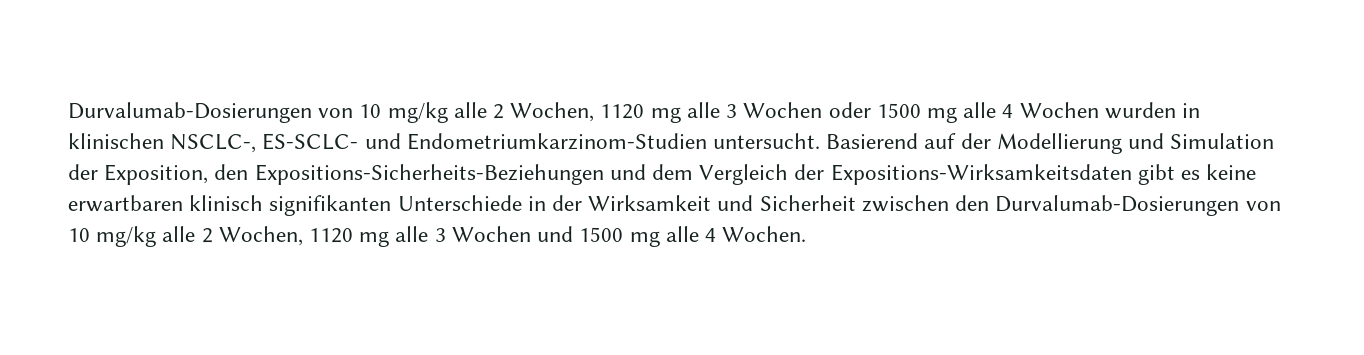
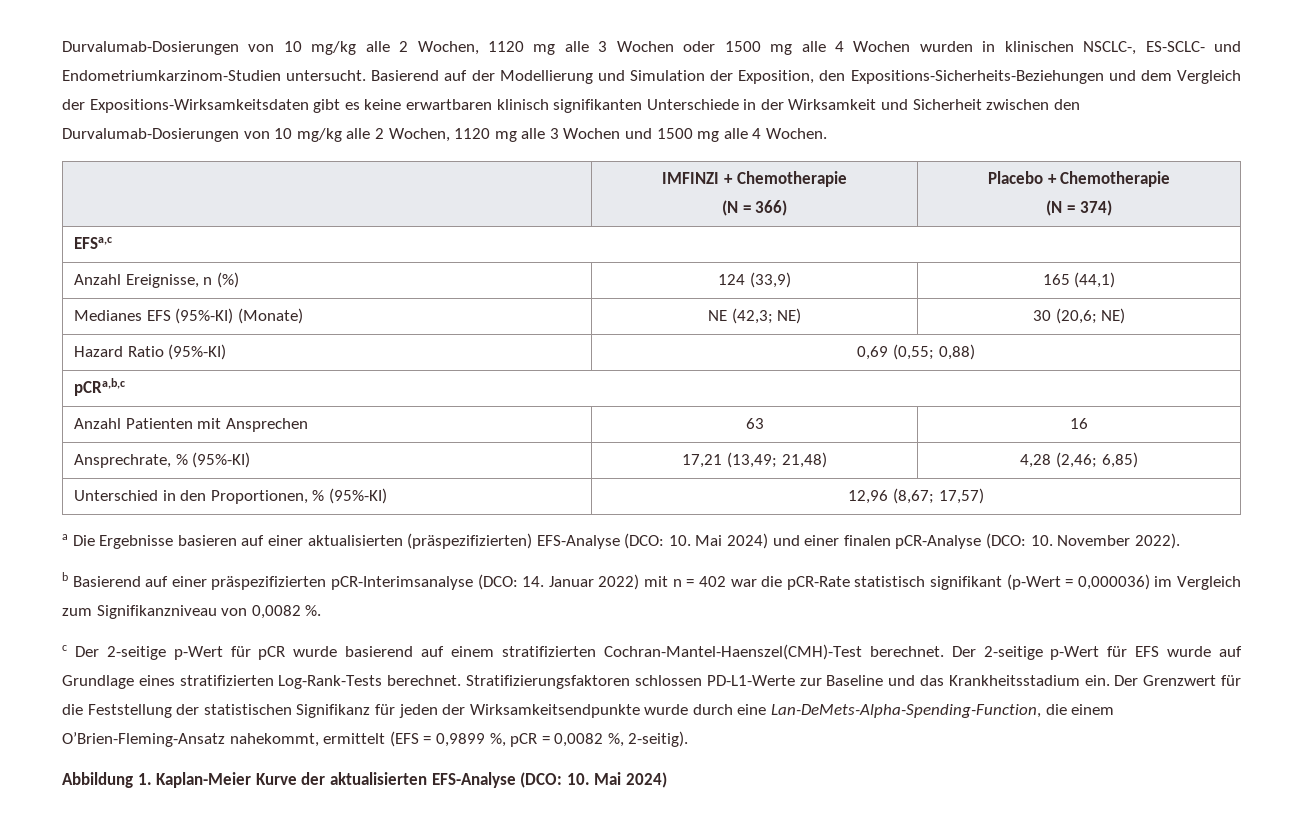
+ | IMFINZI + Chemotherapie
+ (N = 366) | Placebo + Chemotherapie
+ (N = 374)
+ EFSa,c
+ Anzahl Ereignisse, n (%) | 124 (33,9) | 165 (44,1)
+ Medianes EFS (95%-KI) (Monate) | NE (42,3; NE) | 30 (20,6; NE)
+ Hazard Ratio (95%-KI) | 0,69 (0,55; 0,88)
+ pCRa,b,c
+ Anzahl Patienten mit Ansprechen | 63 | 16
+ Ansprechrate, % (95%-KI) | 17,21 (13,49; 21,48) | 4,28 (2,46; 6,85)
+ Unterschied in den Proportionen, % (95%-KI) | 12,96 (8,67; 17,57)
+ a Die Ergebnisse basieren auf einer aktualisierten (präspezifizierten) EFS-Analyse (DCO: 10. Mai 2024) und einer finalen pCR-Analyse (DCO: 10. November 2022).
+ b Basierend auf einer präspezifizierten pCR-Interimsanalyse (DCO: 14. Januar 2022) mit n = 402 war die pCR-Rate statistisch signifikant (p-Wert = 0,000036) im Vergleich zum Signifikanzniveau von 0,0082 %.
+ c Der 2-seitige p-Wert für pCR wurde basierend auf einem stratifizierten Cochran-Mantel-Haenszel(CMH)-Test berechnet. Der 2-seitige p-Wert für EFS wurde auf Grundlage eines stratifizierten Log-Rank-Tests berechnet. Stratifizierungsfaktoren schlossen PD-L1-Werte zur Baseline und das Krankheitsstadium ein. Der Grenzwert für die Feststellung der statistischen Signifikanz für jeden der Wirksamkeitsendpunkte wurde durch eine Lan-DeMets-Alpha-Spending-Function, die einem O’Brien-Fleming-Ansatz nahekommt, ermittelt (EFS = 0,9899 %, pCR = 0,0082 %, 2-seitig).
+ Abbildung 1. Kaplan-Meier Kurve der aktualisierten EFS-Analyse (DCO: 10. Mai 2024)

